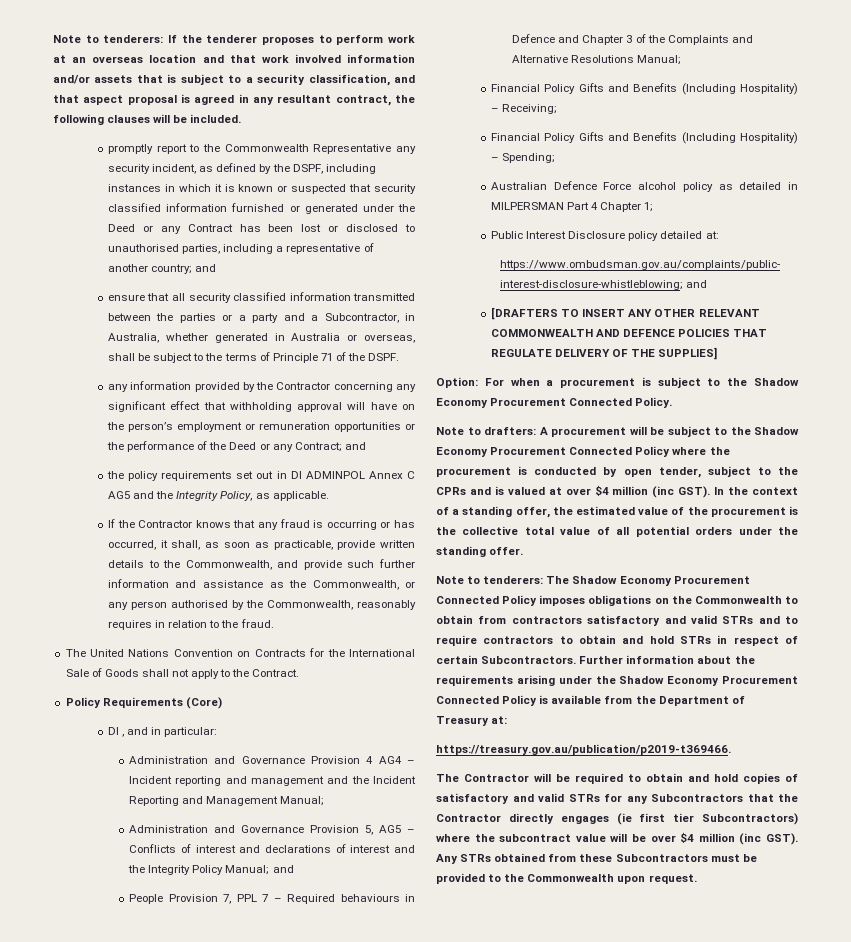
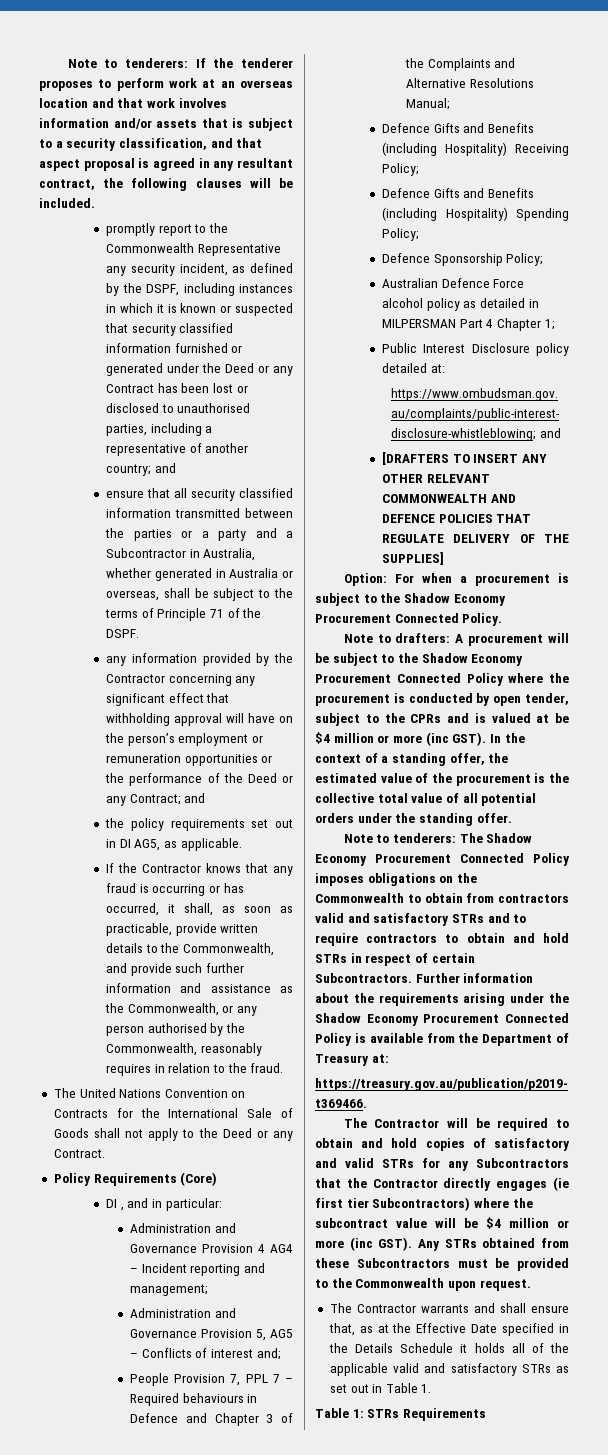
- Note to tenderers: If the tenderer proposes to perform work at an overseas location and that work involved information and/or assets that is subject to a security classification, and that aspect proposal is agreed in any resultant contract, the following clauses will be included.
+ Note to tenderers: If the tenderer proposes to perform work at an overseas location and that work involves information and/or assets that is subject to a security classification, and that aspect proposal is agreed in any resultant contract, the following clauses will be included.
- ensure that all security classified information transmitted between the parties or a party and a Subcontractor, in Australia, whether generated in Australia or overseas, shall be subject to the terms of Principle 71 of the DSPF.
+ ensure that all security classified information transmitted between the parties or a party and a Subcontractor in Australia, whether generated in Australia or overseas, shall be subject to the terms of Principle 71 of the DSPF.
- the policy requirements set out in DI ADMINPOL Annex C AG5 and the Integrity Policy, as applicable.
+ the policy requirements set out in DI AG5, as applicable.
- The United Nations Convention on Contracts for the International Sale of Goods shall not apply to the Contract.
+ The United Nations Convention on Contracts for the International Sale of Goods shall not apply to the Deed or any Contract.
- Administration and Governance Provision 4 AG4 – Incident reporting and management and the Incident Reporting and Management Manual;
+ Administration and Governance Provision 4 AG4 – Incident reporting and management;
- Administration and Governance Provision 5, AG5 – Conflicts of interest and declarations of interest and the Integrity Policy Manual; and
+ Administration and Governance Provision 5, AG5 – Conflicts of interest and;
- Financial Policy Gifts and Benefits (Including Hospitality) – Receiving;
- Financial Policy Gifts and Benefits (Including Hospitality) – Spending;
+ Defence Gifts and Benefits (including Hospitality) Receiving Policy;
+ Defence Gifts and Benefits (including Hospitality) Spending Policy;
+ Defence Sponsorship Policy;
- Note to drafters: A procurement will be subject to the Shadow Economy Procurement Connected Policy where the procurement is conducted by open tender, subject to the CPRs and is valued at over $4 million (inc GST).
+ Note to drafters: A procurement will be subject to the Shadow Economy Procurement Connected Policy where the procurement is conducted by open tender, subject to the CPRs and is valued at be $4 million or more (inc GST).
- Note to tenderers: The Shadow Economy Procurement Connected Policy imposes obligations on the Commonwealth to obtain from contractors satisfactory and valid STRs and to require contractors to obtain and hold STRs in respect of certain Subcontractors.
+ Note to tenderers: The Shadow Economy Procurement Connected Policy imposes obligations on the Commonwealth to obtain from contractors valid and satisfactory STRs and to require contractors to obtain and hold STRs in respect of certain Subcontractors.
- The Contractor will be required to obtain and hold copies of satisfactory and valid STRs for any Subcontractors that the Contractor directly engages (ie first tier Subcontractors) where the subcontract value will be over $4 million (inc GST).
+ The Contractor will be required to obtain and hold copies of satisfactory and valid STRs for any Subcontractors that the Contractor directly engages (ie first tier Subcontractors) where the subcontract value will be $4 million or more (inc GST).
+ The Contractor warrants and shall ensure that, as at the Effective Date specified in the Details Schedule it holds all of the applicable valid and satisfactory STRs as set out in Table 1.
+ Table 1: STRs Requirements

